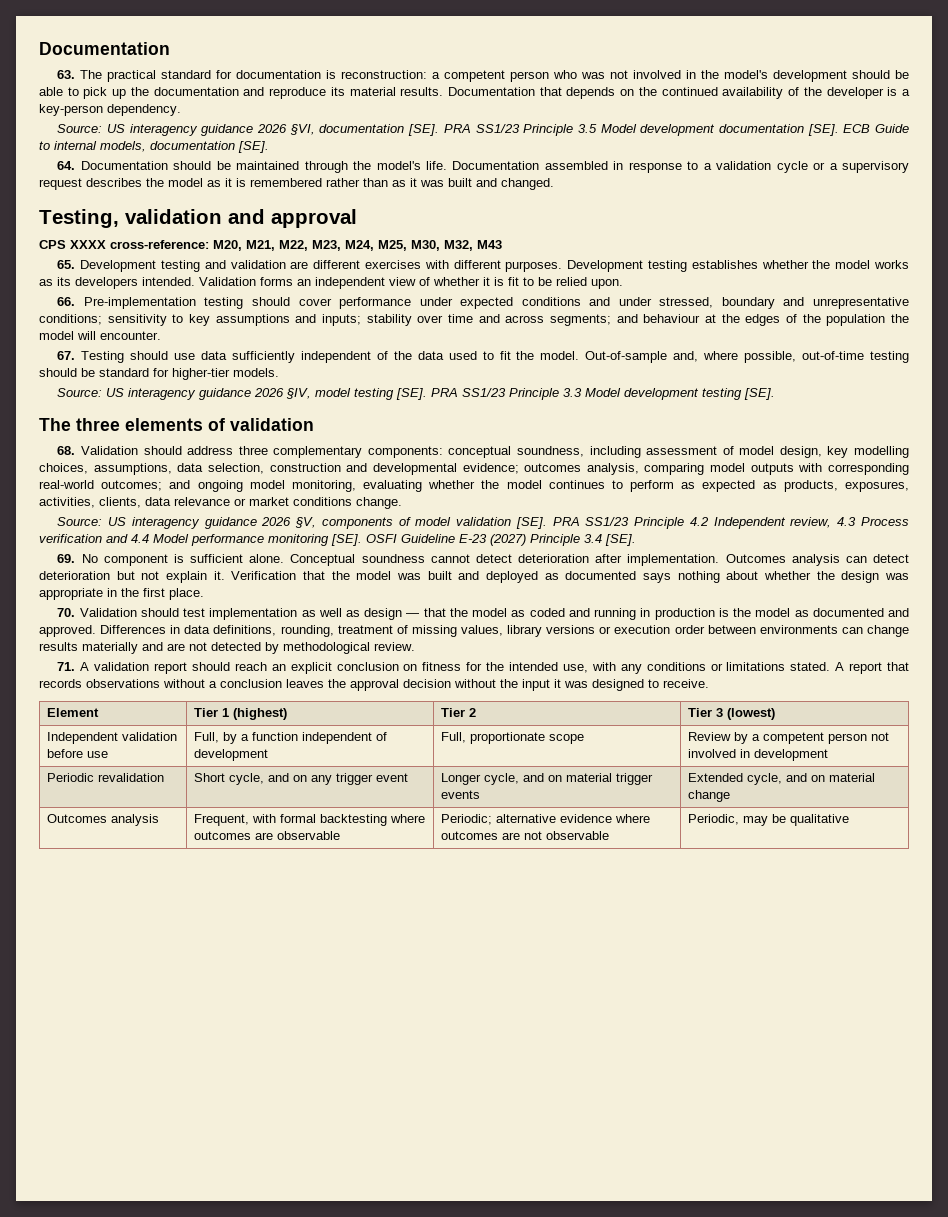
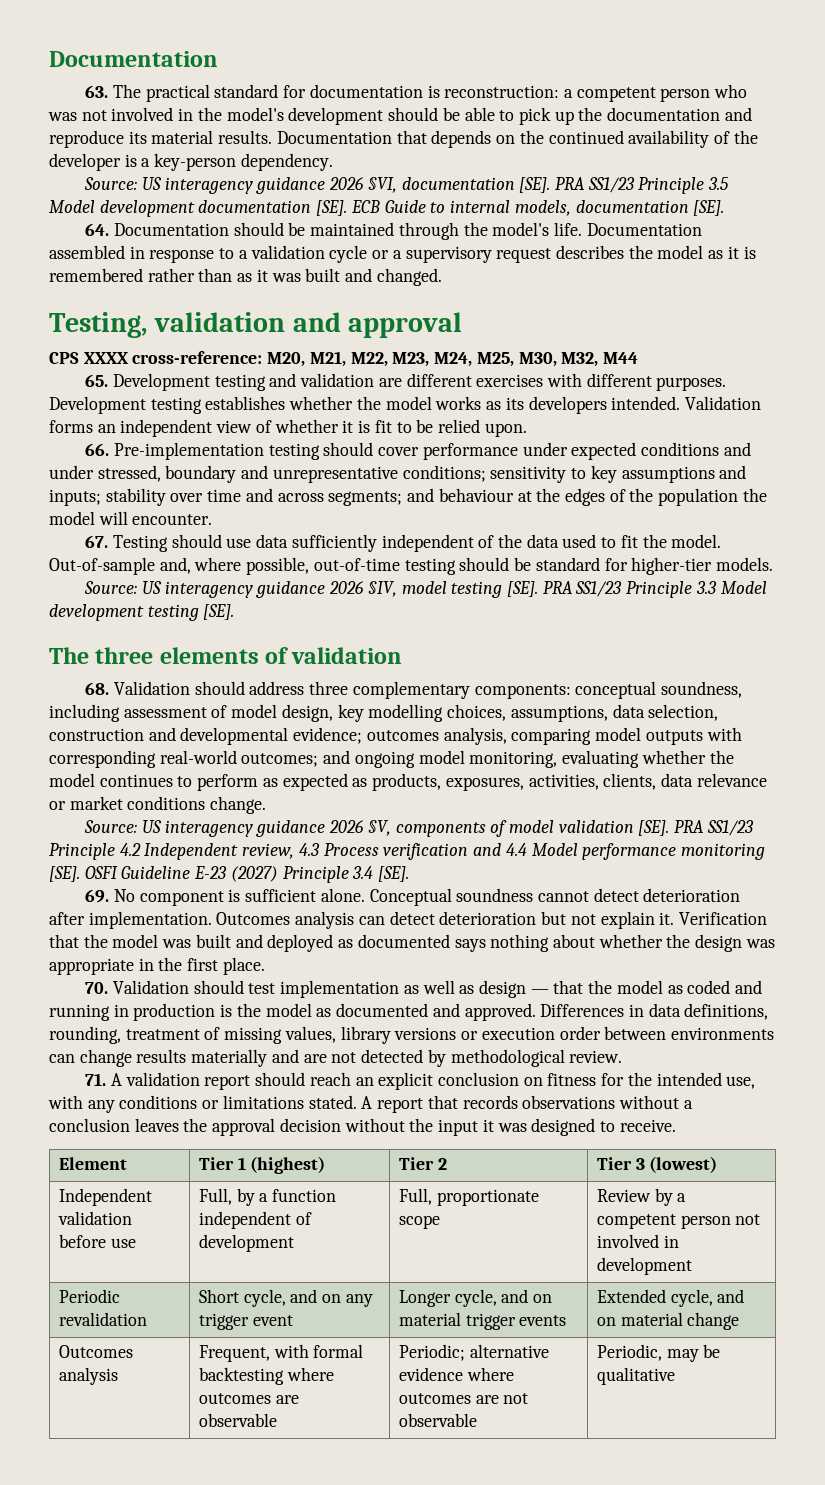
- CPS XXXX cross-reference: M20, M21, M22, M23, M24, M25, M30, M32, M43
+ CPS XXXX cross-reference: M20, M21, M22, M23, M24, M25, M30, M32, M44

